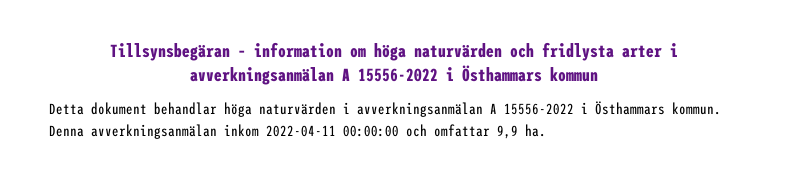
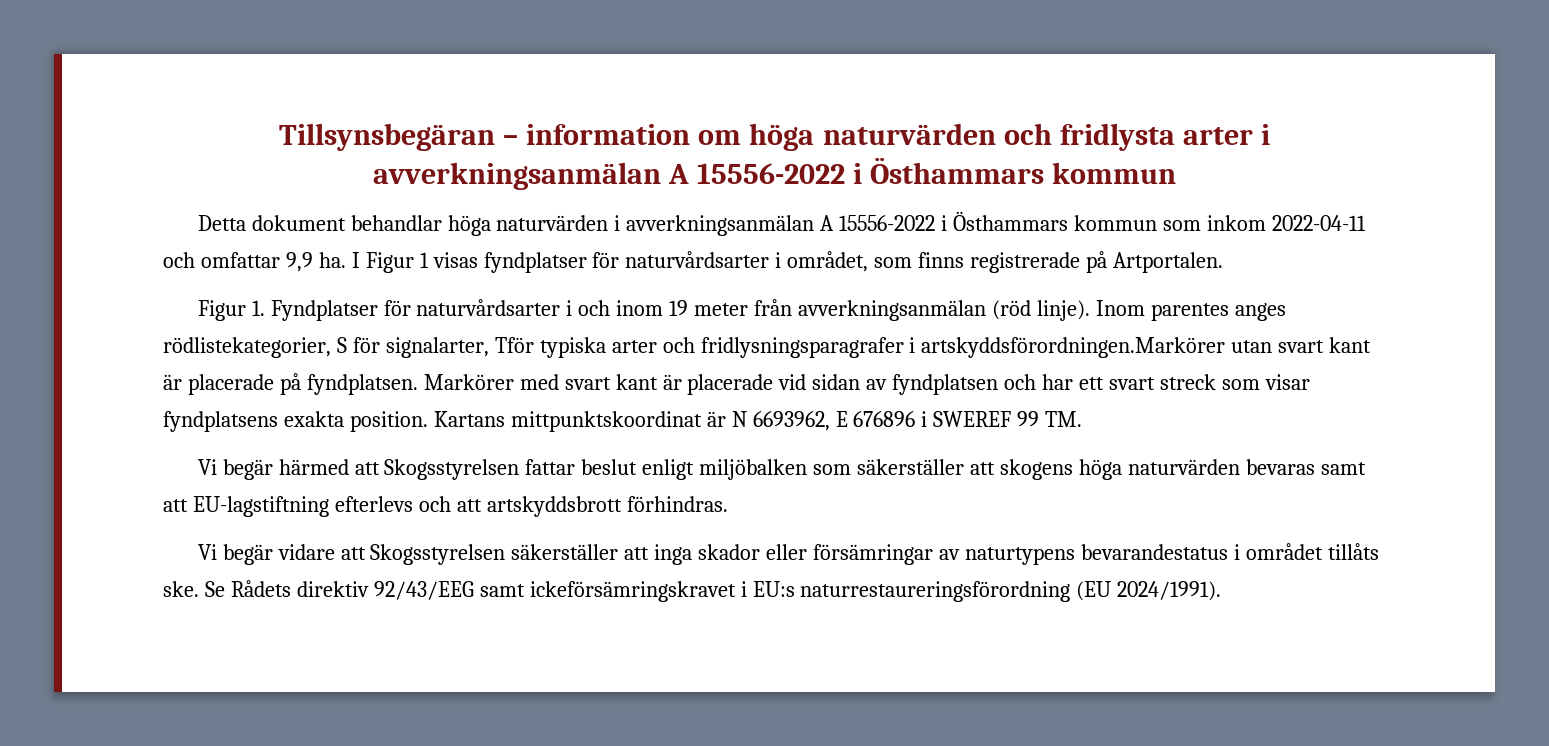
- Detta dokument behandlar höga naturvärden i avverkningsanmälan A 15556-2022 i Östhammars kommun. Denna avverkningsanmälan inkom 2022-04-11 00:00:00 och omfattar 9,9 ha.
+ Detta dokument behandlar höga naturvärden i avverkningsanmälan A 15556-2022 i Östhammars kommun som inkom 2022-04-11 och omfattar 9,9 ha.
+ I Figur 1 visas fyndplatser för naturvårdsarter i området, som finns registrerade på Artportalen.
+ Figur 1. Fyndplatser för naturvårdsarter i och inom 19 meter från avverkningsanmälan (röd linje). Inom parentes anges rödlistekategorier, S för signalarter, Tför typiska arter och fridlysningsparagrafer i artskyddsförordningen.Markörer utan svart kant är placerade på fyndplatsen. Markörer med svart kant är placerade vid sidan av fyndplatsen och har ett svart streck som visar fyndplatsens exakta position. Kartans mittpunktskoordinat är N 6693962, E 676896 i SWEREF 99 TM.
+ Vi begär härmed att Skogsstyrelsen fattar beslut enligt miljöbalken som säkerställer att skogens höga naturvärden bevaras samt att EU-lagstiftning efterlevs och att artskyddsbrott förhindras.
+ Vi begär vidare att Skogsstyrelsen säkerställer att inga skador eller försämringar av naturtypens bevarandestatus i området tillåts ske. Se Rådets direktiv 92/43/EEG samt ickeförsämringskravet i EU:s naturrestaureringsförordning (EU 2024/1991).

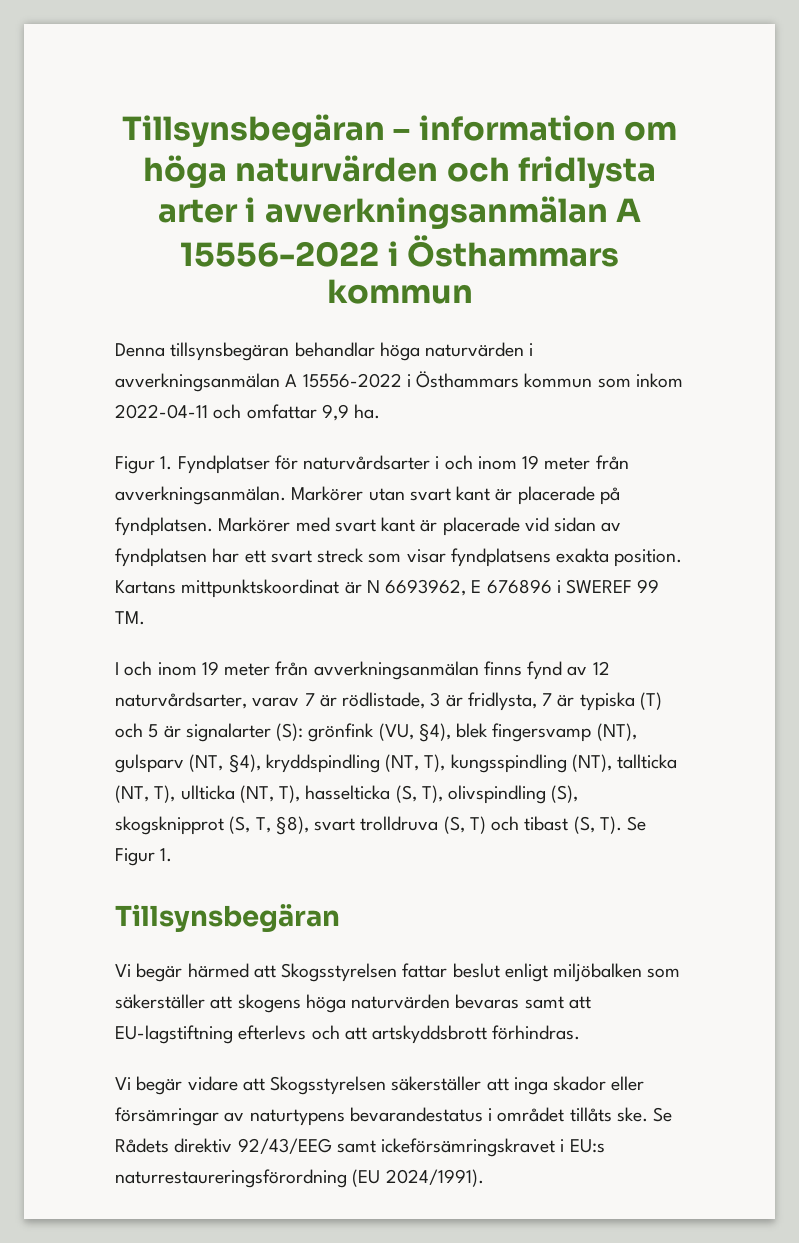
- Detta dokument behandlar höga naturvärden i avverkningsanmälan A 15556-2022 i Östhammars kommun som inkom 2022-04-11 och omfattar 9,9 ha. I Figur 1 visas fyndplatser för naturvårdsarter i området, som finns registrerade på Artportalen.
+ Denna tillsynsbegäran behandlar höga naturvärden i avverkningsanmälan A 15556-2022 i Östhammars kommun som inkom 2022-04-11 och omfattar 9,9 ha.
- Figur 1. Fyndplatser för naturvårdsarter i och inom 19 meter från avverkningsanmälan (röd linje). Inom parentes anges rödlistekategorier, S för signalarter, Tför typiska arter och fridlysningsparagrafer i artskyddsförordningen.Markörer utan svart kant är placerade på fyndplatsen.
+ Figur 1. Fyndplatser för naturvårdsarter i och inom 19 meter från avverkningsanmälan. Markörer utan svart kant är placerade på fyndplatsen.
- Markörer med svart kant är placerade vid sidan av fyndplatsen och har ett svart streck som visar fyndplatsens exakta position.
+ Markörer med svart kant är placerade vid sidan av fyndplatsen har ett svart streck som visar fyndplatsens exakta position.
+ I och inom 19 meter från avverkningsanmälan finns fynd av 12 naturvårdsarter, varav 7 är rödlistade, 3 är fridlysta, 7 är typiska (T) och 5 är signalarter (S): grönfink (VU, §4), blek fingersvamp (NT), gulsparv (NT, §4), kryddspindling (NT, T), kungsspindling (NT), tallticka (NT, T), ullticka (NT, T), hasselticka (S, T), olivspindling (S), skogsknipprot (S, T, §8), svart trolldruva (S, T) och tibast (S, T). Se Figur 1.
+ Tillsynsbegäran

